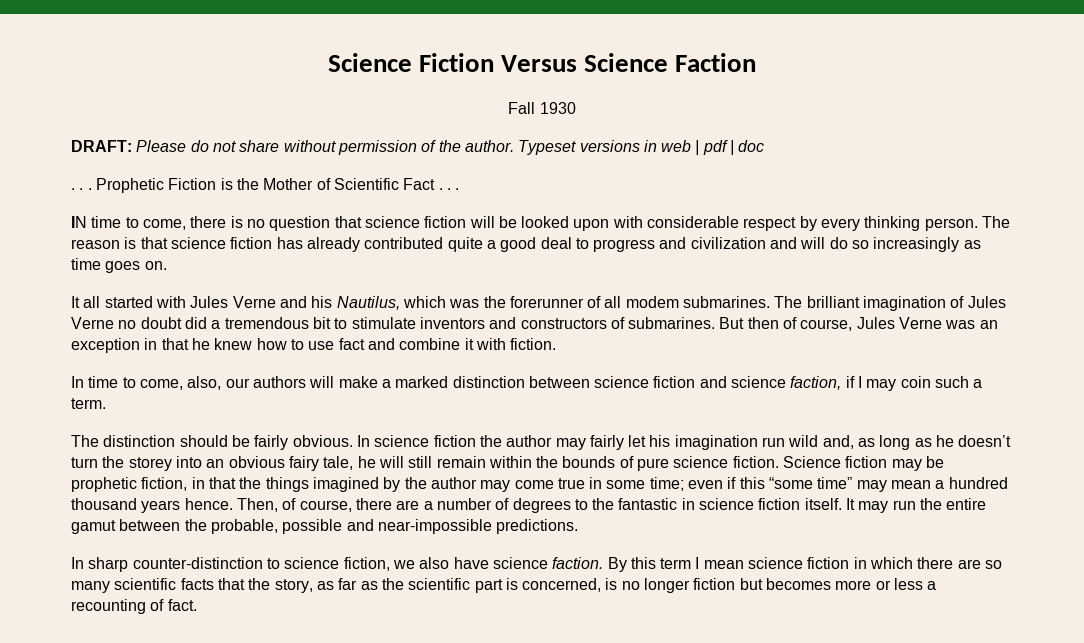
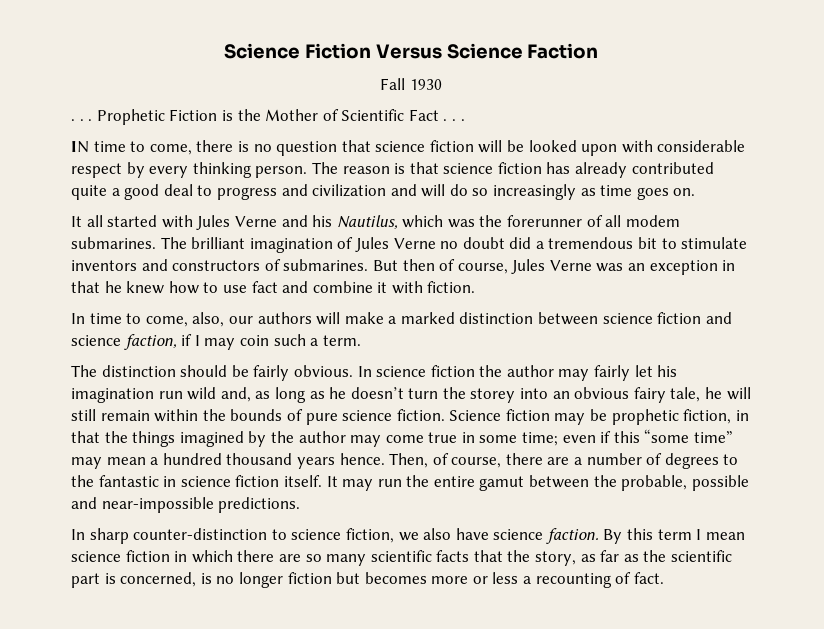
- DRAFT: Please do not share without permission of the author. Typeset versions in web | pdf | doc

